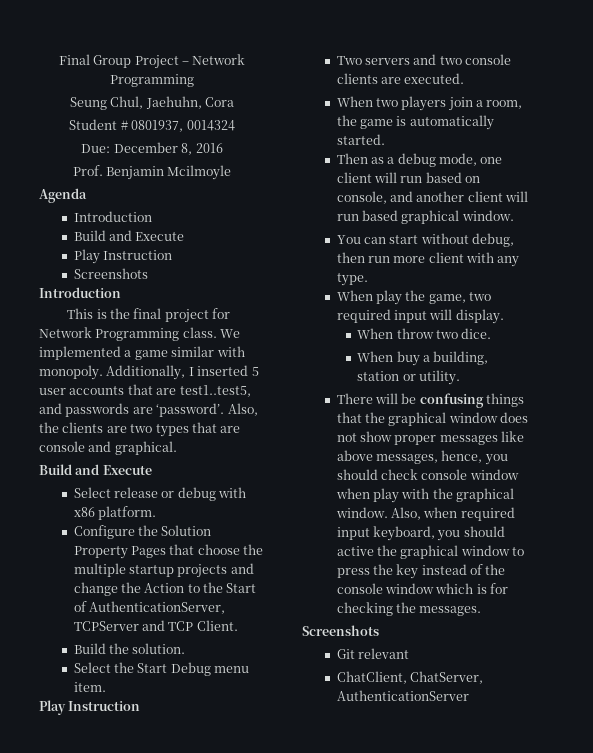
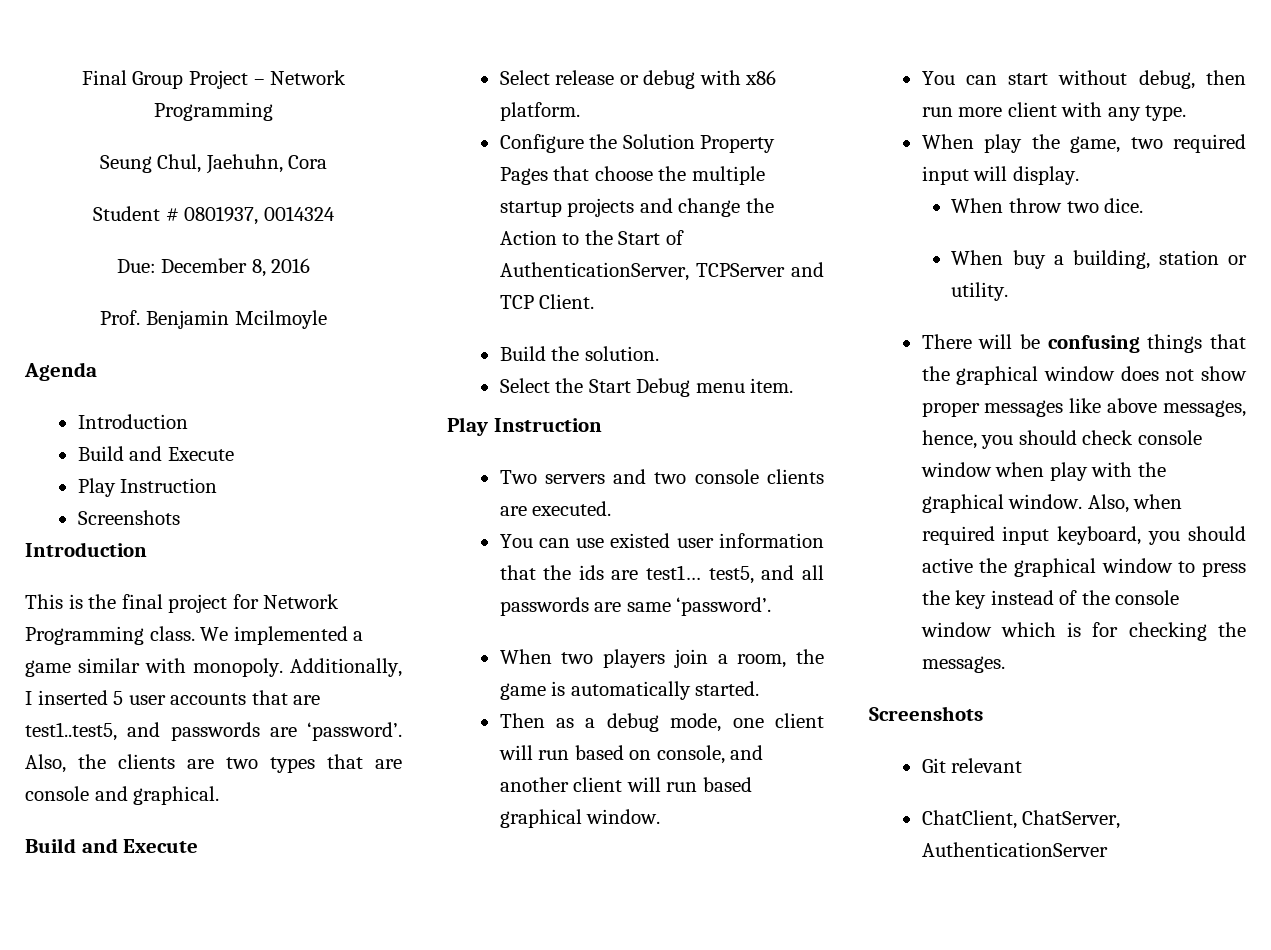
+ You can use existed user information that the ids are test1… test5, and all passwords are same ‘password’.

